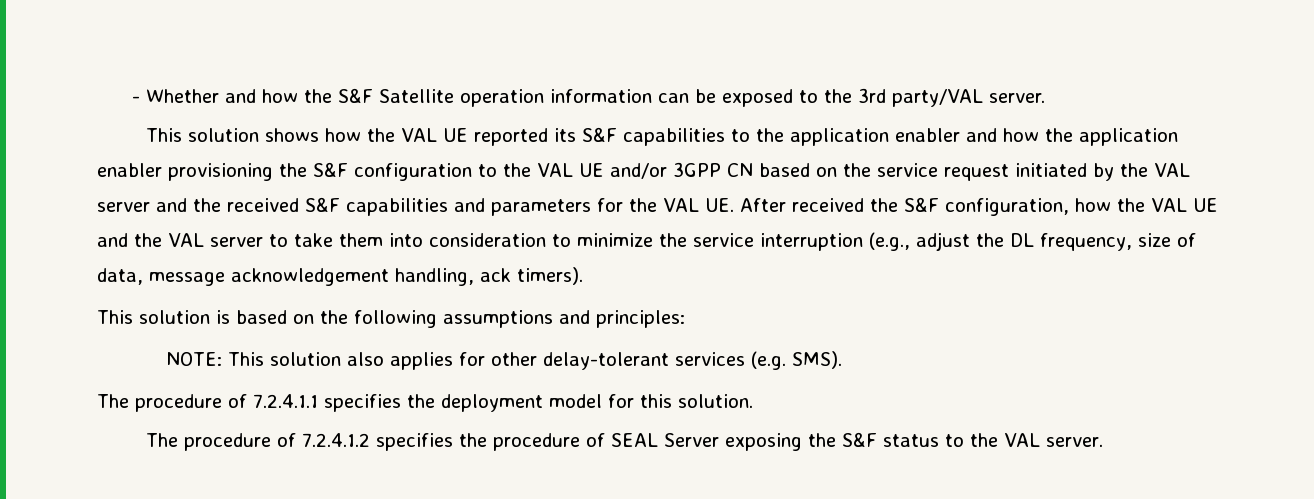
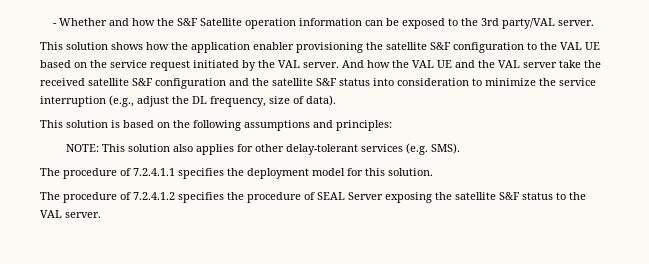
- This solution shows how the VAL UE reported its S&F capabilities to the application enabler and how the application enabler provisioning the S&F configuration to the VAL UE and/or 3GPP CN based on the service request initiated by the VAL server and the received S&F capabilities and parameters for the VAL UE. After received the S&F configuration, how the VAL UE and the VAL server to take them into consideration to minimize the service interruption (e.g., adjust the DL frequency, size of data, message acknowledgement handling, ack timers).
+ This solution shows how the application enabler provisioning the satellite S&F configuration to the VAL UE based on the service request initiated by the VAL server. And how the VAL UE and the VAL server take the received satellite S&F configuration and the satellite S&F status into consideration to minimize the service interruption (e.g., adjust the DL frequency, size of data).
- The procedure of 7.2.4.1.2 specifies the procedure of SEAL Server exposing the S&F status to the VAL server.
+ The procedure of 7.2.4.1.2 specifies the procedure of SEAL Server exposing the satellite S&F status to the VAL server.

